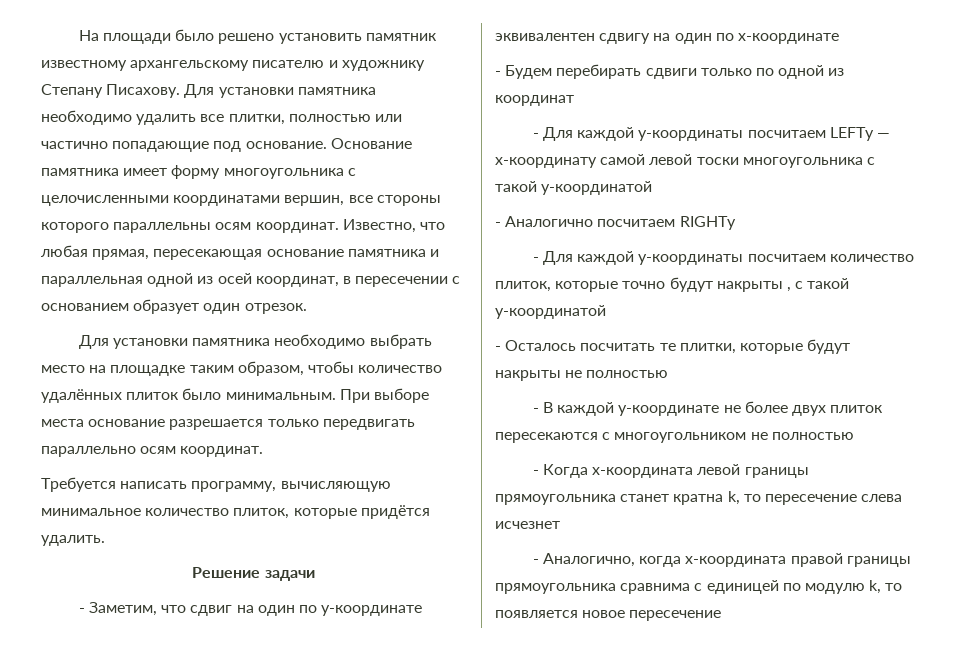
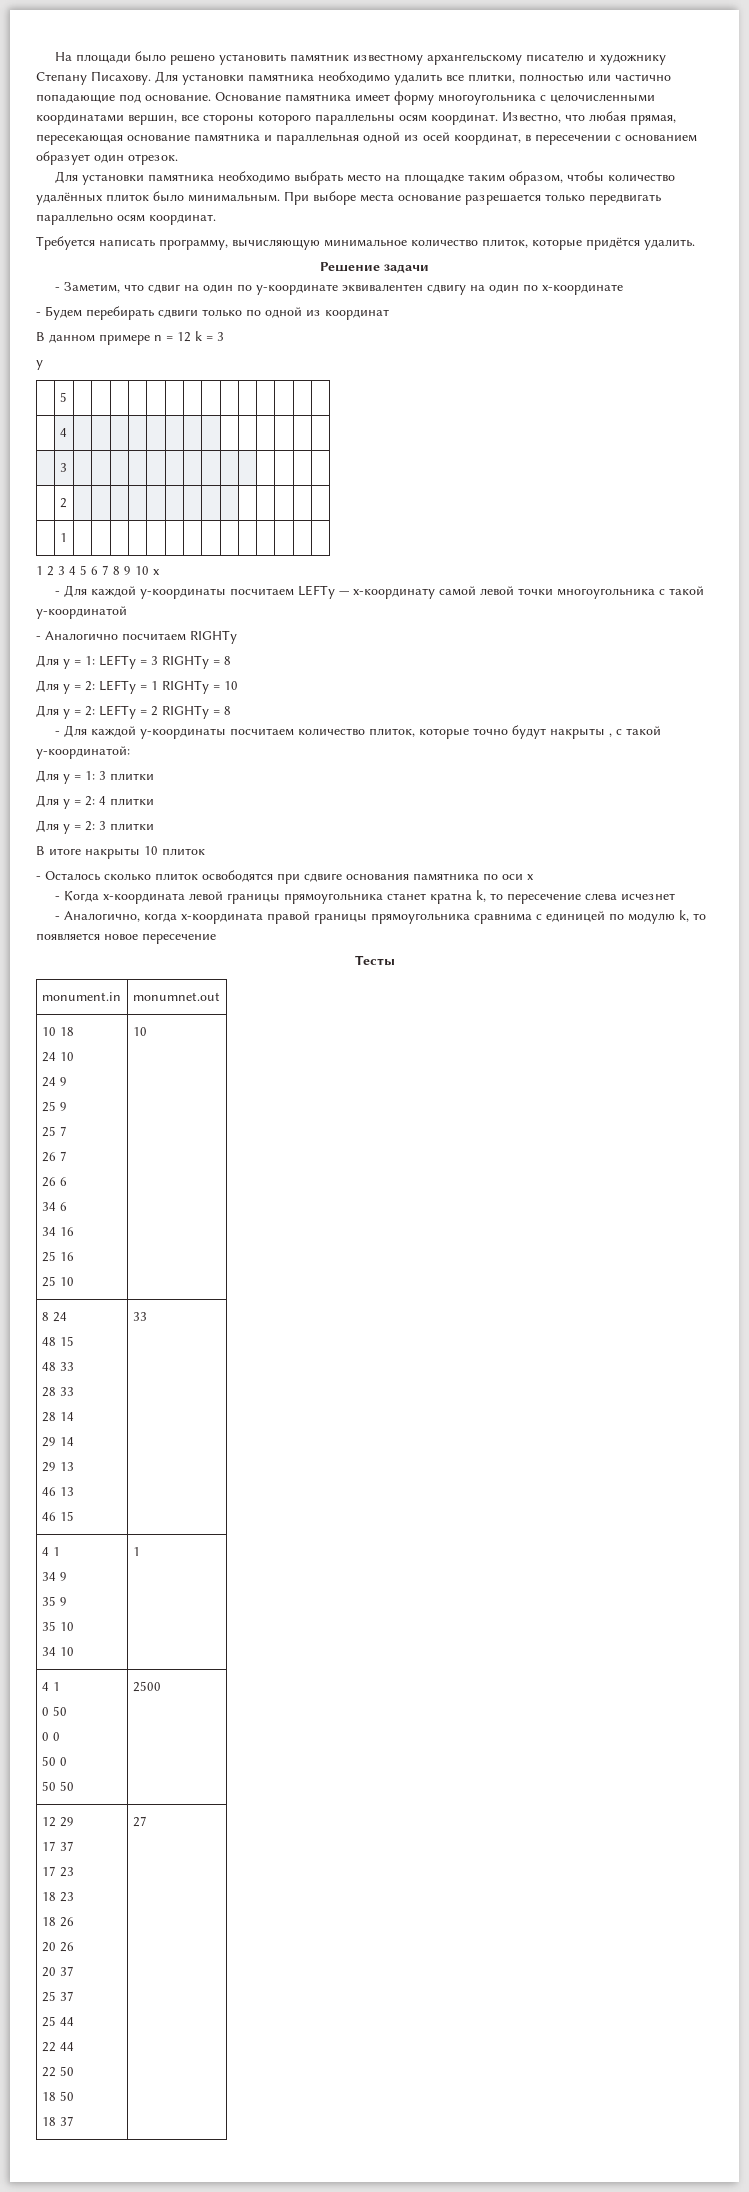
+ В данном примере n = 12 k = 3
+ y
+ | 5 | | | | | | | | | | | | | |
+ | 4 | | | | | | | | | | | | | |
+ | 3 | | | | | | | | | | | | | |
+ | 2 | | | | | | | | | | | | | |
+ | 1 | | | | | | | | | | | | | |
+ 1 2 3 4 5 6 7 8 9 10 x
- - Для каждой y-координаты посчитаем LEFTy — x-координату самой левой тоски многоугольника с такой y-координатой
+ - Для каждой y-координаты посчитаем LEFTy — x-координату самой левой точки многоугольника с такой y-координатой
+ Для y = 1: LEFTy = 3 RIGHTy = 8
+ Для y = 2: LEFTy = 1 RIGHTy = 10
+ Для y = 2: LEFTy = 2 RIGHTy = 8
- - Для каждой y-координаты посчитаем количество плиток, которые точно будут накрыты , с такой y-координатой
- - Осталось посчитать те плитки, которые будут накрыты не полностью
- - В каждой y-координате не более двух плиток пересекаются с многоугольником не полностью
+ - Для каждой y-координаты посчитаем количество плиток, которые точно будут накрыты , с такой y-координатой:
+ Для y = 1: 3 плитки
+ Для y = 2: 4 плитки
+ Для y = 2: 3 плитки
+ В итоге накрыты 10 плиток
+ - Осталось сколько плиток освободятся при сдвиге основания памятника по оси x
+ Тесты
+ monument.in | monumnet.out
+ 10 18
+ 24 10
+ 24 9
+ 25 9
+ 25 7
+ 26 7
+ 26 6
+ 34 6
+ 34 16
+ 25 16
+ 25 10 | 10
+ 8 24
+ 48 15
+ 48 33
+ 28 33
+ 28 14
+ 29 14
+ 29 13
+ 46 13
+ 46 15 | 33
+ 4 1
+ 34 9
+ 35 9
+ 35 10
+ 34 10 | 1
+ 4 1
+ 0 50
+ 0 0
+ 50 0
+ 50 50 | 2500
+ 12 29
+ 17 37
+ 17 23
+ 18 23
+ 18 26
+ 20 26
+ 20 37
+ 25 37
+ 25 44
+ 22 44
+ 22 50
+ 18 50
+ 18 37 | 27

